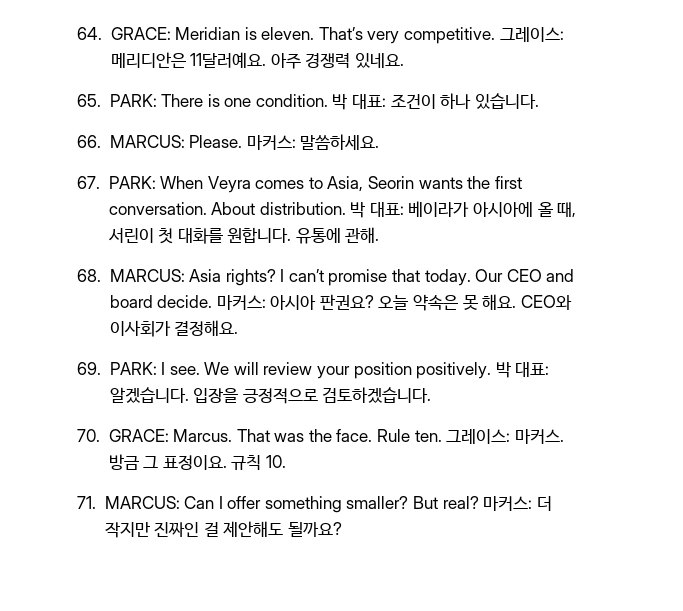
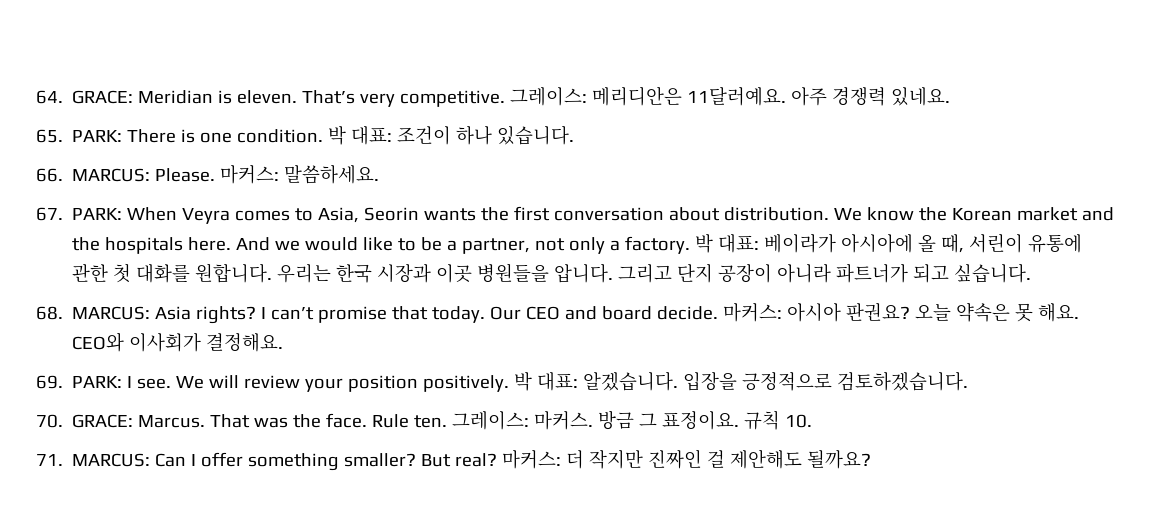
- 67. PARK: When Veyra comes to Asia, Seorin wants the first conversation. About distribution.
+ 67. PARK: When Veyra comes to Asia, Seorin wants the first conversation about distribution. We know the Korean market and the hospitals here. And we would like to be a partner, not only a factory.
- 박 대표: 베이라가 아시아에 올 때, 서린이 첫 대화를 원합니다.
+ 박 대표: 베이라가 아시아에 올 때, 서린이 유통에 관한 첫 대화를 원합니다.
- 유통에 관해.
+ 우리는 한국 시장과 이곳 병원들을 압니다. 그리고 단지 공장이 아니라 파트너가 되고 싶습니다.

